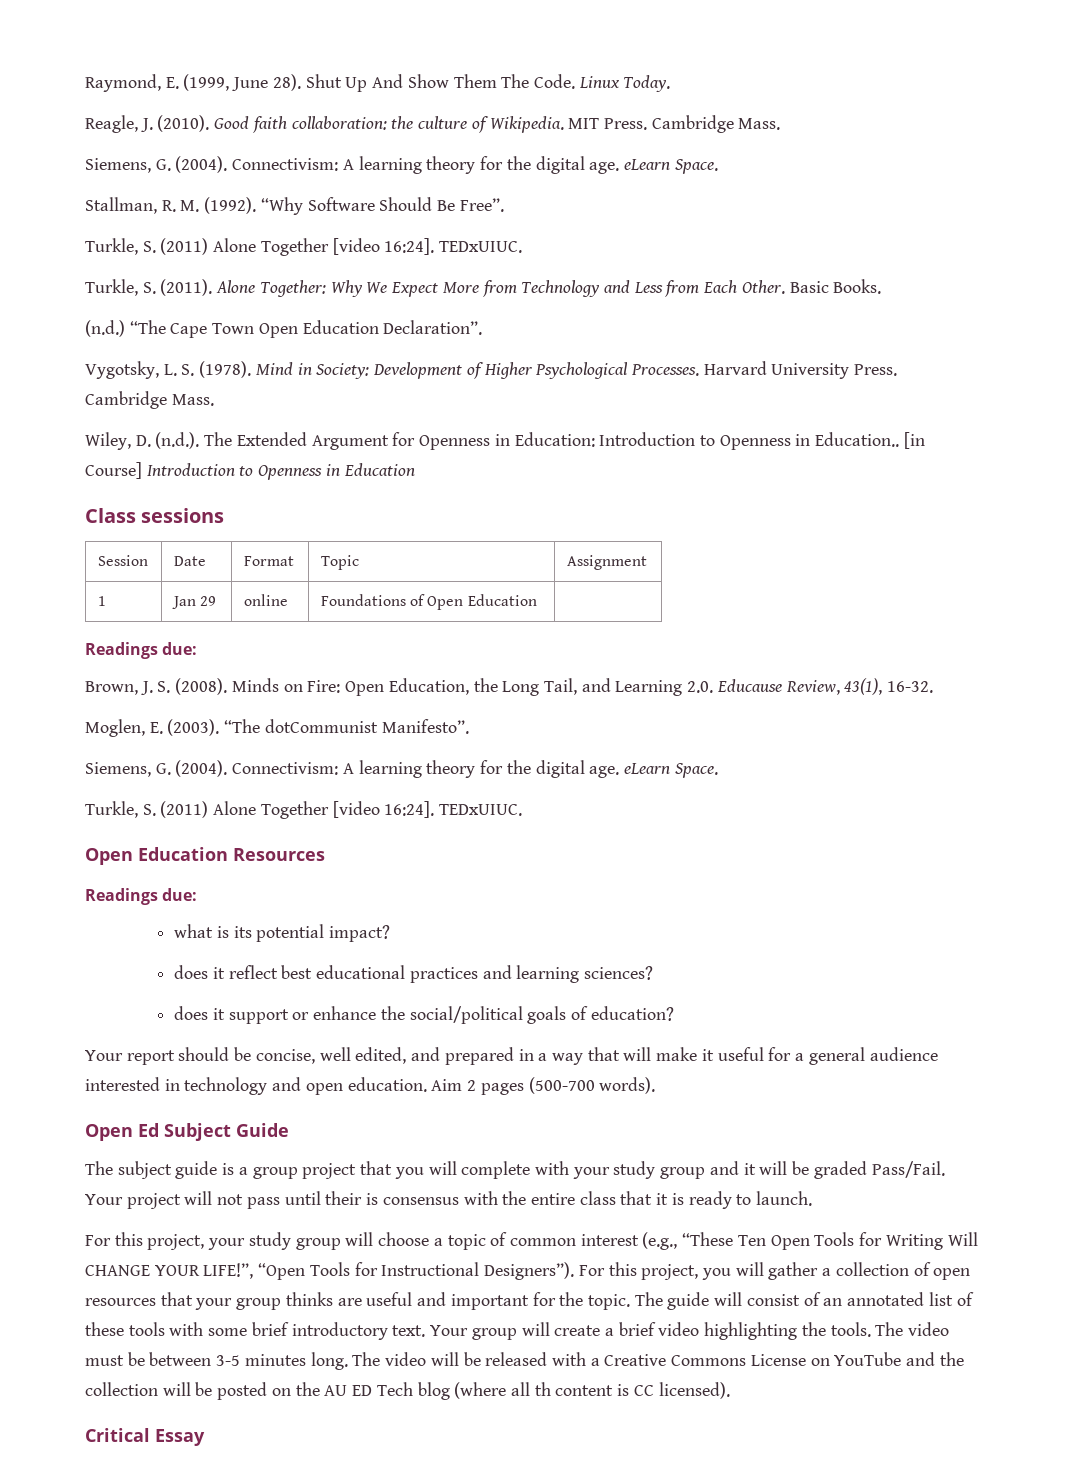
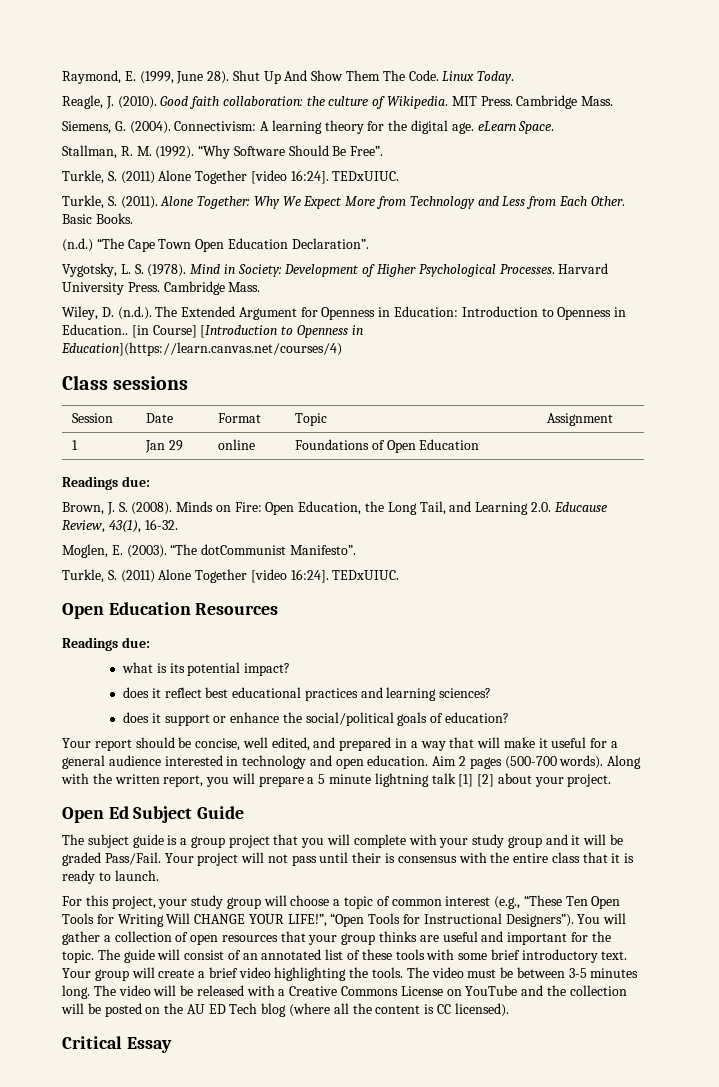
- [in Course] Introduction to Openness in Education
+ [in Course] [Introduction to Openness in Education](https://learn.canvas.net/courses/4)
  “The dotCommunist Manifesto”.
- Siemens, G. (2004). Connectivism: A learning theory for the digital age. eLearn Space.
+ Along with the written report, you will prepare a 5 minute lightning talk [1] [2] about your project.
- For this project, you will gather a collection of open resources that your group thinks are useful and important for the topic.
+ You will gather a collection of open resources that your group thinks are useful and important for the topic.
- The video will be released with a Creative Commons License on YouTube and the collection will be posted on the AU ED Tech blog (where all th content is CC licensed).
+ The video will be released with a Creative Commons License on YouTube and the collection will be posted on the AU ED Tech blog (where all the content is CC licensed).

